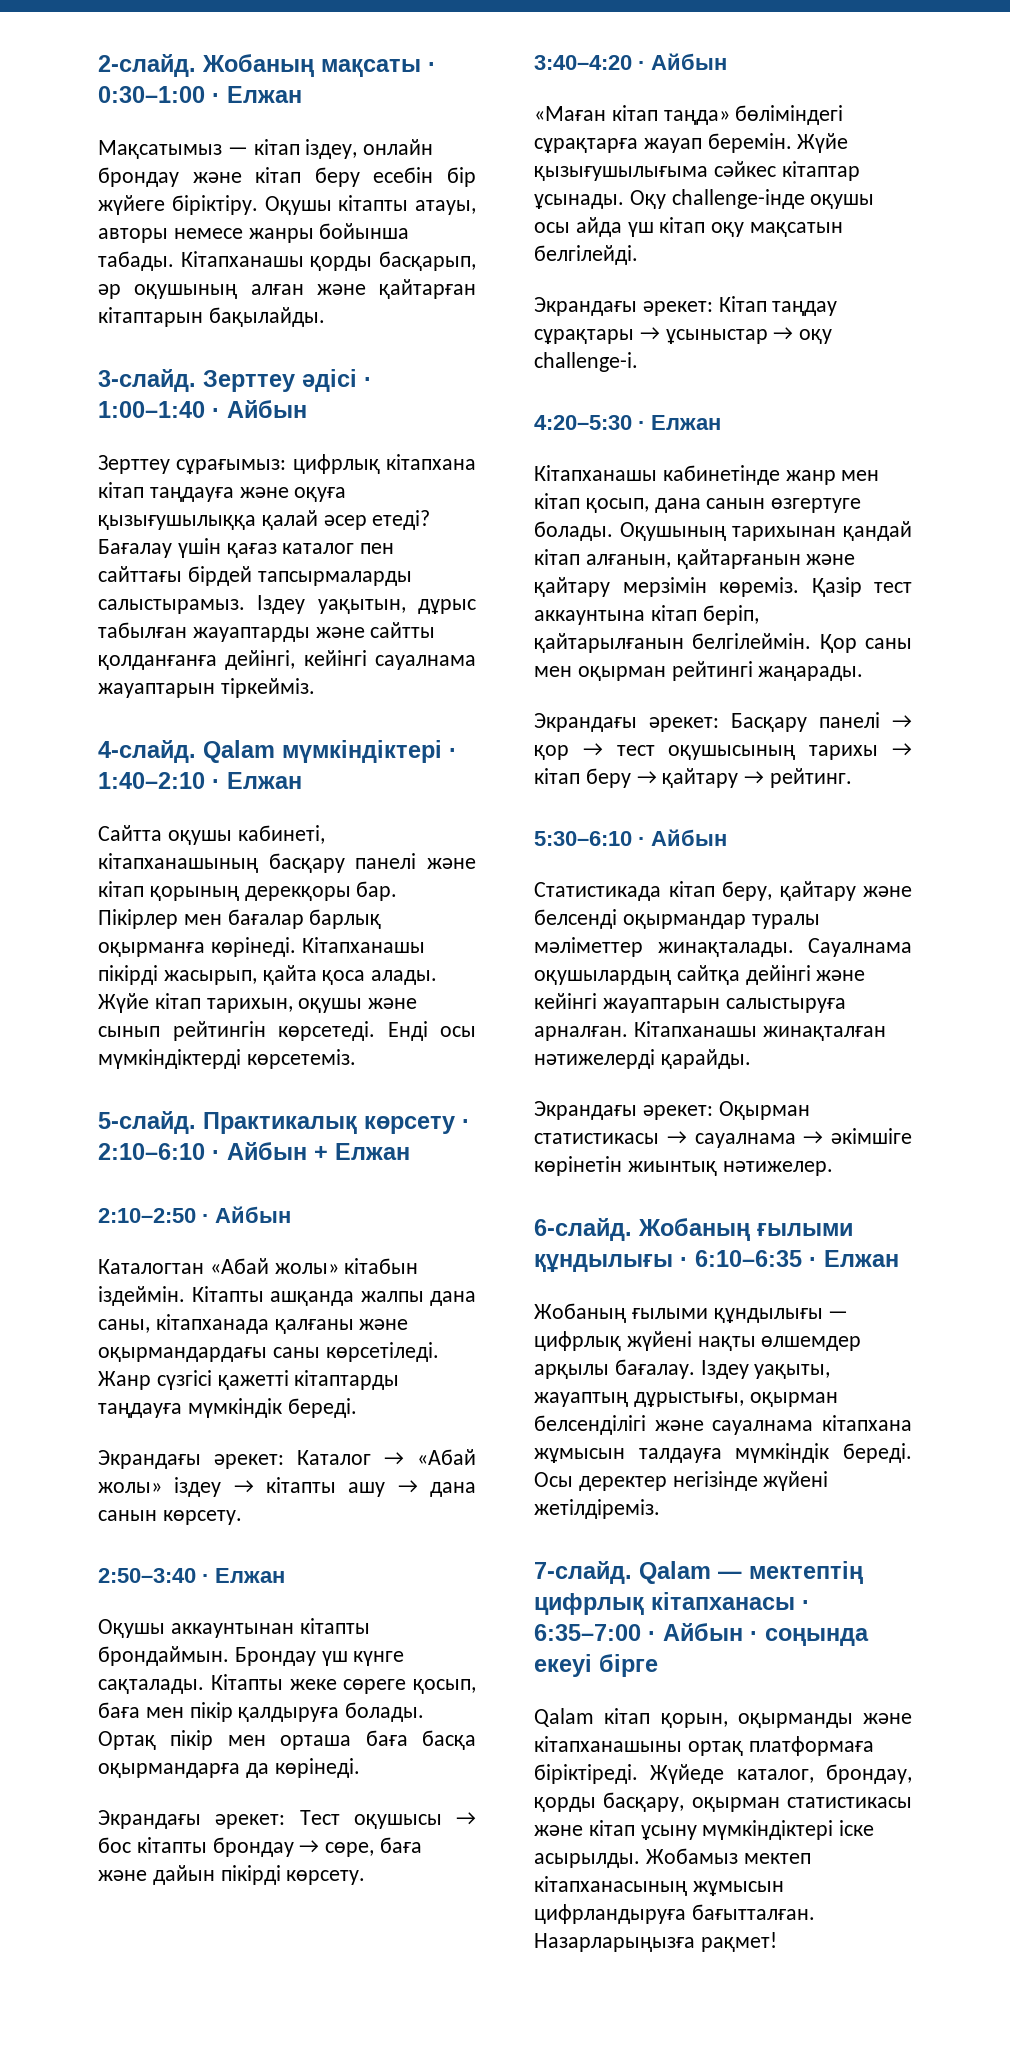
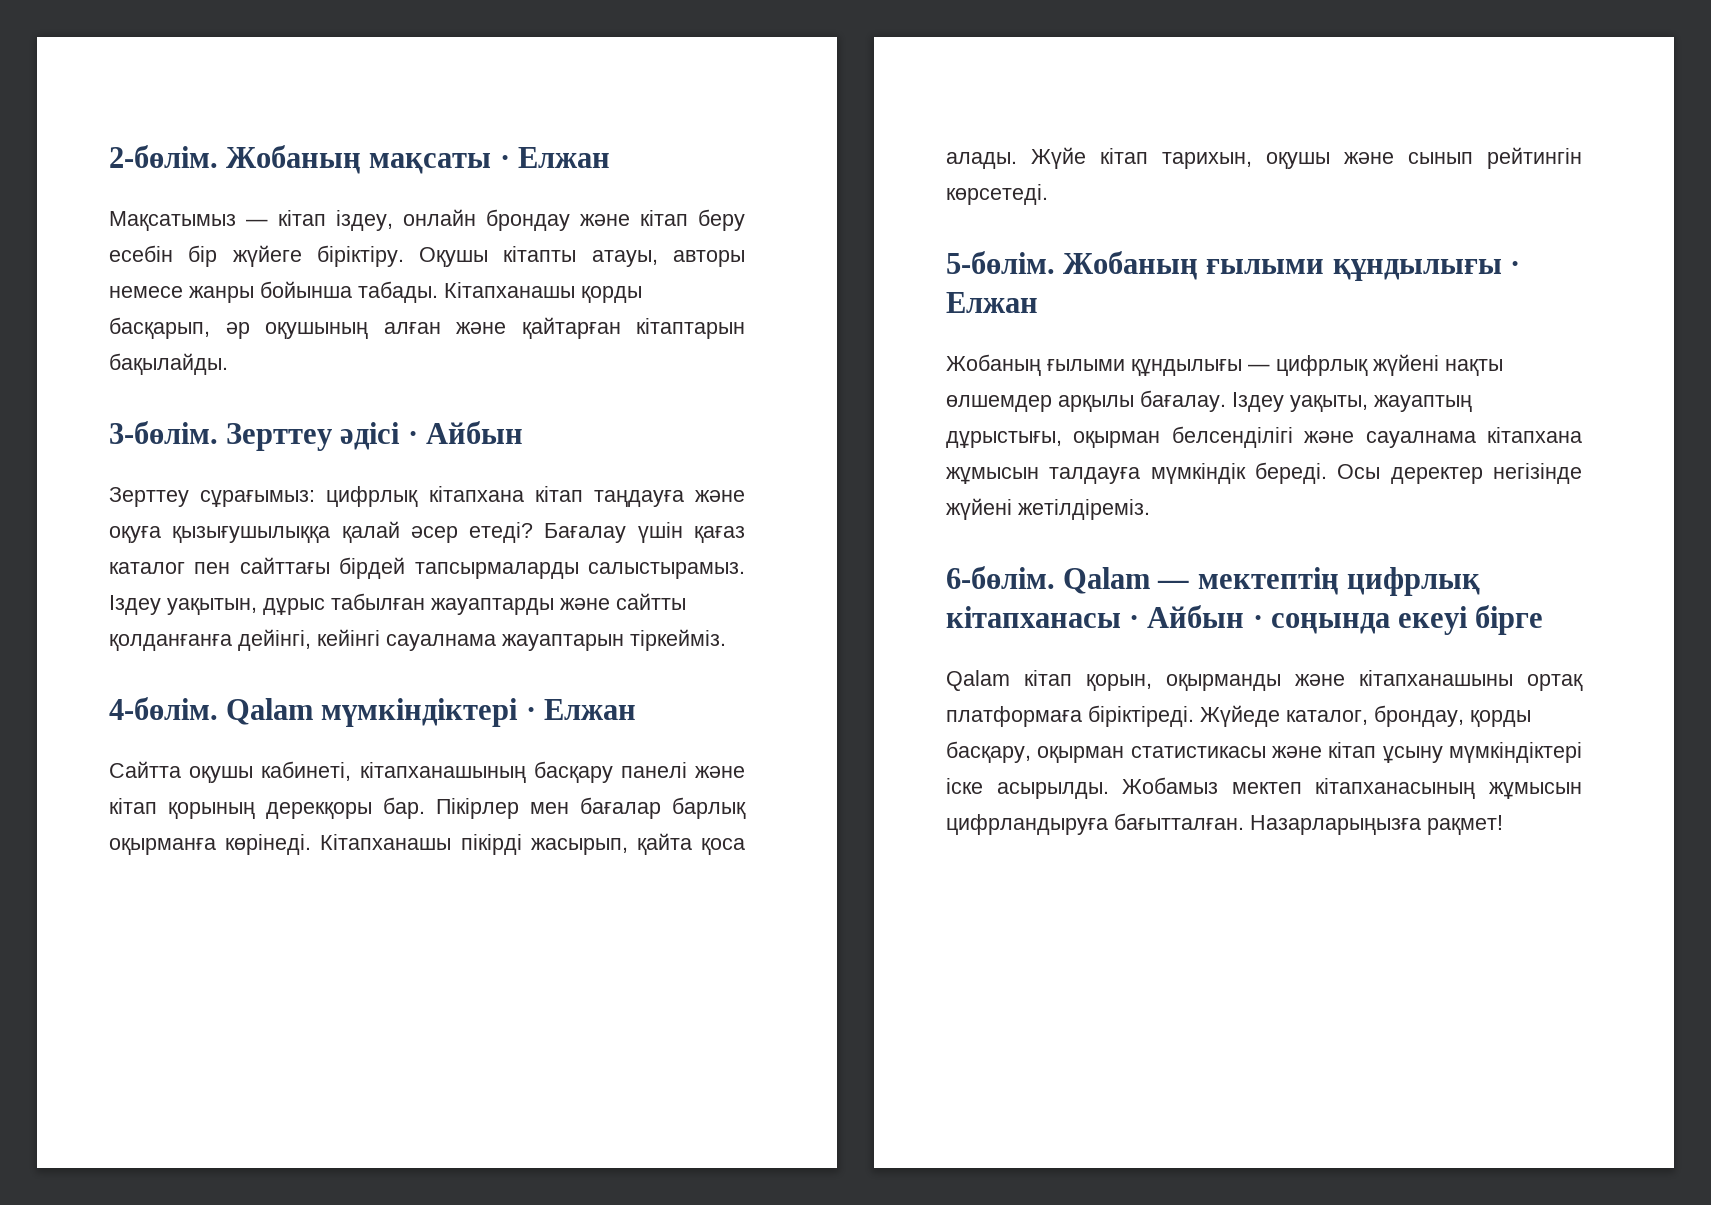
- 2-слайд.
+ 2-бөлім.
- Жобаның мақсаты · 0:30–1:00 · Елжан
+ Жобаның мақсаты · Елжан
- 3-слайд.
+ 3-бөлім.
- Зерттеу әдісі · 1:00–1:40 · Айбын
+ Зерттеу әдісі · Айбын
- 4-слайд.
+ 4-бөлім.
- Qalam мүмкіндіктері · 1:40–2:10 · Елжан
+ Qalam мүмкіндіктері · Елжан
- Жүйе кітап тарихын, оқушы және сынып рейтингін көрсетеді. Енді осы мүмкіндіктерді көрсетеміз.
- 5-слайд. Практикалық көрсету · 2:10–6:10 · Айбын + Елжан
- 2:10–2:50 · Айбын
- Каталогтан «Абай жолы» кітабын іздеймін. Кітапты ашқанда жалпы дана саны, кітапханада қалғаны және оқырмандардағы саны көрсетіледі. Жанр сүзгісі қажетті кітаптарды таңдауға мүмкіндік береді.
- Экрандағы әрекет: Каталог → «Абай жолы» іздеу → кітапты ашу → дана санын көрсету.
- 2:50–3:40 · Елжан
- Оқушы аккаунтынан кітапты брондаймын. Брондау үш күнге сақталады. Кітапты жеке сөреге қосып, баға мен пікір қалдыруға болады. Ортақ пікір мен орташа баға басқа оқырмандарға да көрінеді.
- Экрандағы әрекет: Тест оқушысы → бос кітапты брондау → сөре, баға және дайын пікірді көрсету.
- 3:40–4:20 · Айбын
- «Маған кітап таңда» бөліміндегі сұрақтарға жауап беремін. Жүйе қызығушылығыма сәйкес кітаптар ұсынады. Оқу challenge-інде оқушы осы айда үш кітап оқу мақсатын белгілейді.
- Экрандағы әрекет: Кітап таңдау сұрақтары → ұсыныстар → оқу challenge-і.
- 4:20–5:30 · Елжан
- Кітапханашы кабинетінде жанр мен кітап қосып, дана санын өзгертуге болады. Оқушының тарихынан қандай кітап алғанын, қайтарғанын және қайтару мерзімін көреміз. Қазір тест аккаунтына кітап беріп, қайтарылғанын белгілеймін. Қор саны мен оқырман рейтингі жаңарады.
- Экрандағы әрекет: Басқару панелі → қор → тест оқушысының тарихы → кітап беру → қайтару → рейтинг.
- 5:30–6:10 · Айбын
- Статистикада кітап беру, қайтару және белсенді оқырмандар туралы мәліметтер жинақталады. Сауалнама оқушылардың сайтқа дейінгі және кейінгі жауаптарын салыстыруға арналған. Кітапханашы жинақталған нәтижелерді қарайды.
- Экрандағы әрекет: Оқырман статистикасы → сауалнама → әкімшіге көрінетін жиынтық нәтижелер.
- 6-слайд.
+ Жүйе кітап тарихын, оқушы және сынып рейтингін көрсетеді.
+ 5-бөлім.
- Жобаның ғылыми құндылығы · 6:10–6:35 · Елжан
+ Жобаның ғылыми құндылығы · Елжан
- 7-слайд.
+ 6-бөлім.
- Qalam — мектептің цифрлық кітапханасы · 6:35–7:00 · Айбын · соңында екеуі бірге
+ Qalam — мектептің цифрлық кітапханасы · Айбын · соңында екеуі бірге

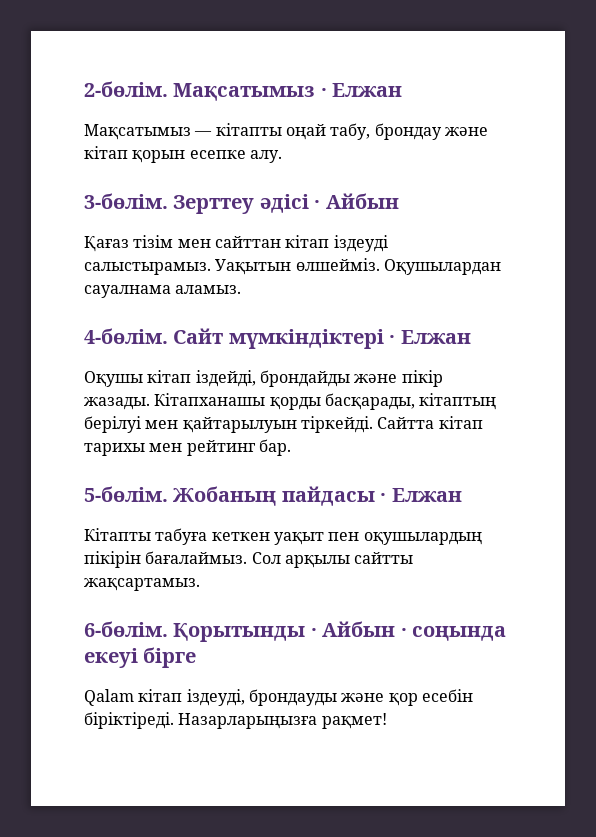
- Жобаның мақсаты · Елжан
+ Мақсатымыз · Елжан
- Мақсатымыз — кітап іздеу, онлайн брондау және кітап беру есебін бір жүйеге біріктіру. Оқушы кітапты атауы, авторы немесе жанры бойынша табады. Кітапханашы қорды басқарып, әр оқушының алған және қайтарған кітаптарын бақылайды.
+ Мақсатымыз — кітапты оңай табу, брондау және кітап қорын есепке алу.
- Зерттеу сұрағымыз: цифрлық кітапхана кітап таңдауға және оқуға қызығушылыққа қалай әсер етеді? Бағалау үшін қағаз каталог пен сайттағы бірдей тапсырмаларды салыстырамыз. Іздеу уақытын, дұрыс табылған жауаптарды және сайтты қолданғанға дейінгі, кейінгі сауалнама жауаптарын тіркейміз.
+ Қағаз тізім мен сайттан кітап іздеуді салыстырамыз. Уақытын өлшейміз. Оқушылардан сауалнама аламыз.
- Qalam мүмкіндіктері · Елжан
+ Сайт мүмкіндіктері · Елжан
- Сайтта оқушы кабинеті, кітапханашының басқару панелі және кітап қорының дерекқоры бар. Пікірлер мен бағалар барлық оқырманға көрінеді. Кітапханашы пікірді жасырып, қайта қоса алады. Жүйе кітап тарихын, оқушы және сынып рейтингін көрсетеді.
+ Оқушы кітап іздейді, брондайды және пікір жазады. Кітапханашы қорды басқарады, кітаптың берілуі мен қайтарылуын тіркейді. Сайтта кітап тарихы мен рейтинг бар.
- Жобаның ғылыми құндылығы · Елжан
- Жобаның ғылыми құндылығы — цифрлық жүйені нақты өлшемдер арқылы бағалау. Іздеу уақыты, жауаптың дұрыстығы, оқырман белсенділігі және сауалнама кітапхана жұмысын талдауға мүмкіндік береді. Осы деректер негізінде жүйені жетілдіреміз.
- 6-бөлім. Qalam — мектептің цифрлық кітапханасы · Айбын · соңында екеуі бірге
+ Жобаның пайдасы · Елжан
+ Кітапты табуға кеткен уақыт пен оқушылардың пікірін бағалаймыз. Сол арқылы сайтты жақсартамыз.
+ 6-бөлім. Қорытынды · Айбын · соңында екеуі бірге
- Qalam кітап қорын, оқырманды және кітапханашыны ортақ платформаға біріктіреді. Жүйеде каталог, брондау, қорды басқару, оқырман статистикасы және кітап ұсыну мүмкіндіктері іске асырылды. Жобамыз мектеп кітапханасының жұмысын цифрландыруға бағытталған.
+ Qalam кітап іздеуді, брондауды және қор есебін біріктіреді.

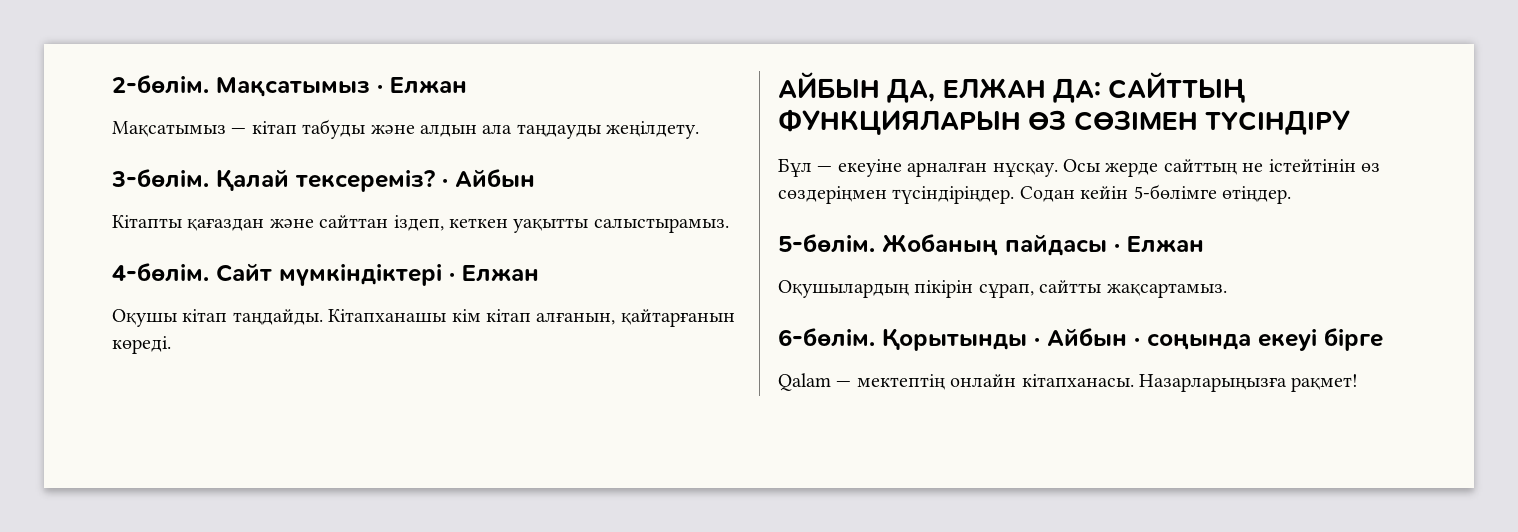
- Мақсатымыз — кітапты оңай табу, брондау және кітап қорын есепке алу.
+ Мақсатымыз — кітап табуды және алдын ала таңдауды жеңілдету.
- Зерттеу әдісі · Айбын
+ Қалай тексереміз? · Айбын
- Қағаз тізім мен сайттан кітап іздеуді салыстырамыз. Уақытын өлшейміз. Оқушылардан сауалнама аламыз.
+ Кітапты қағаздан және сайттан іздеп, кеткен уақытты салыстырамыз.
- Оқушы кітап іздейді, брондайды және пікір жазады. Кітапханашы қорды басқарады, кітаптың берілуі мен қайтарылуын тіркейді. Сайтта кітап тарихы мен рейтинг бар.
+ Оқушы кітап таңдайды. Кітапханашы кім кітап алғанын, қайтарғанын көреді.
+ АЙБЫН ДА, ЕЛЖАН ДА: САЙТТЫҢ ФУНКЦИЯЛАРЫН ӨЗ СӨЗІМЕН ТҮСІНДІРУ
+ Бұл — екеуіне арналған нұсқау. Осы жерде сайттың не істейтінін өз сөздеріңмен түсіндіріңдер. Содан кейін 5-бөлімге өтіңдер.
- Кітапты табуға кеткен уақыт пен оқушылардың пікірін бағалаймыз. Сол арқылы сайтты жақсартамыз.
+ Оқушылардың пікірін сұрап, сайтты жақсартамыз.
- Qalam кітап іздеуді, брондауды және қор есебін біріктіреді.
+ Qalam — мектептің онлайн кітапханасы.

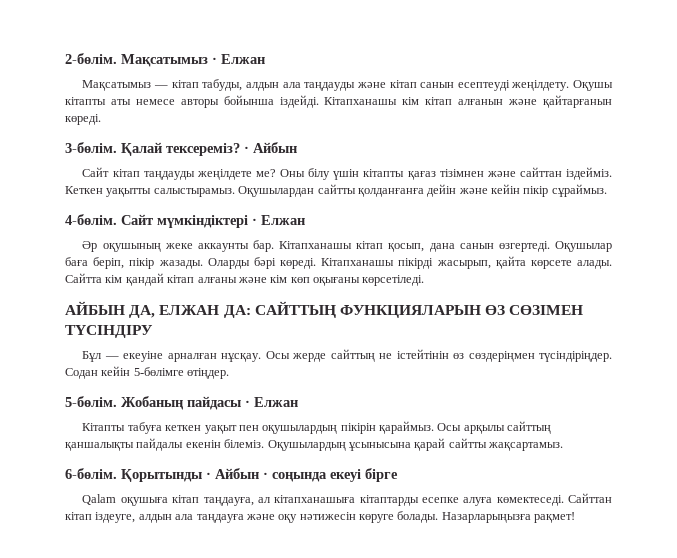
- Мақсатымыз — кітап табуды және алдын ала таңдауды жеңілдету.
+ Мақсатымыз — кітап табуды, алдын ала таңдауды және кітап санын есептеуді жеңілдету. Оқушы кітапты аты немесе авторы бойынша іздейді. Кітапханашы кім кітап алғанын және қайтарғанын көреді.
- Кітапты қағаздан және сайттан іздеп, кеткен уақытты салыстырамыз.
+ Сайт кітап таңдауды жеңілдете ме? Оны білу үшін кітапты қағаз тізімнен және сайттан іздейміз. Кеткен уақытты салыстырамыз. Оқушылардан сайтты қолданғанға дейін және кейін пікір сұраймыз.
- Оқушы кітап таңдайды. Кітапханашы кім кітап алғанын, қайтарғанын көреді.
+ Әр оқушының жеке аккаунты бар. Кітапханашы кітап қосып, дана санын өзгертеді. Оқушылар баға беріп, пікір жазады. Оларды бәрі көреді. Кітапханашы пікірді жасырып, қайта көрсете алады. Сайтта кім қандай кітап алғаны және кім көп оқығаны көрсетіледі.
- Оқушылардың пікірін сұрап, сайтты жақсартамыз.
+ Кітапты табуға кеткен уақыт пен оқушылардың пікірін қараймыз. Осы арқылы сайттың қаншалықты пайдалы екенін білеміз. Оқушылардың ұсынысына қарай сайтты жақсартамыз.
- Qalam — мектептің онлайн кітапханасы.
+ Qalam оқушыға кітап таңдауға, ал кітапханашыға кітаптарды есепке алуға көмектеседі. Сайттан кітап іздеуге, алдын ала таңдауға және оқу нәтижесін көруге болады.

